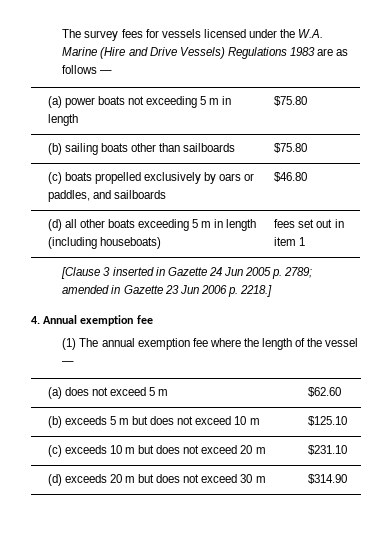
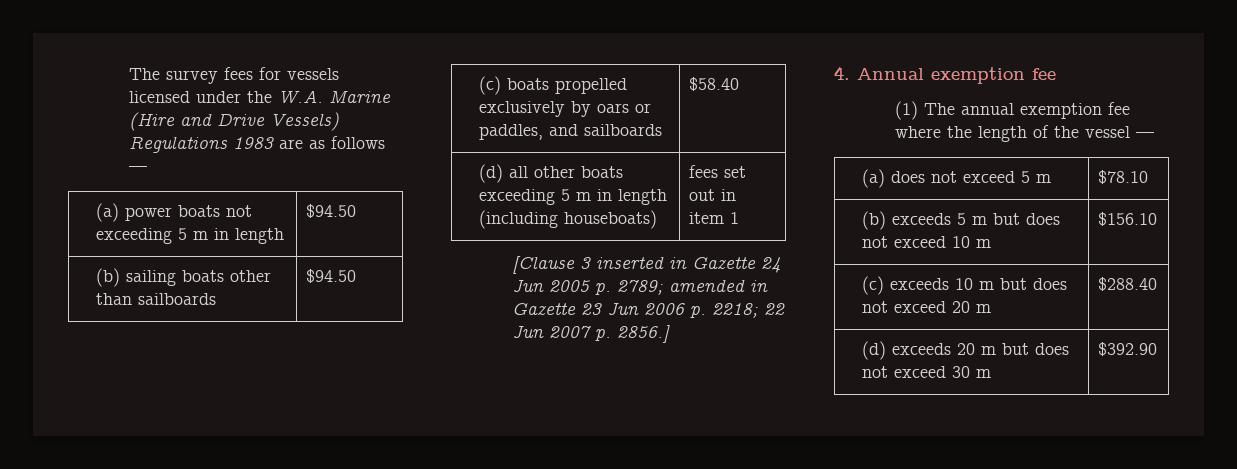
- (a) power boats not exceeding 5 m in length | $75.80
+ (a) power boats not exceeding 5 m in length | $94.50
- (b) sailing boats other than sailboards | $75.80
+ (b) sailing boats other than sailboards | $94.50
- (c) boats propelled exclusively by oars or paddles, and sailboards | $46.80
+ (c) boats propelled exclusively by oars or paddles, and sailboards | $58.40
- [Clause 3 inserted in Gazette 24 Jun 2005 p. 2789; amended in Gazette 23 Jun 2006 p. 2218.]
+ [Clause 3 inserted in Gazette 24 Jun 2005 p. 2789; amended in Gazette 23 Jun 2006 p. 2218; 22 Jun 2007 p. 2856.]
- (a) does not exceed 5 m | $62.60
+ (a) does not exceed 5 m | $78.10
- (b) exceeds 5 m but does not exceed 10 m | $125.10
+ (b) exceeds 5 m but does not exceed 10 m | $156.10
- (c) exceeds 10 m but does not exceed 20 m | $231.10
+ (c) exceeds 10 m but does not exceed 20 m | $288.40
- (d) exceeds 20 m but does not exceed 30 m | $314.90
+ (d) exceeds 20 m but does not exceed 30 m | $392.90

